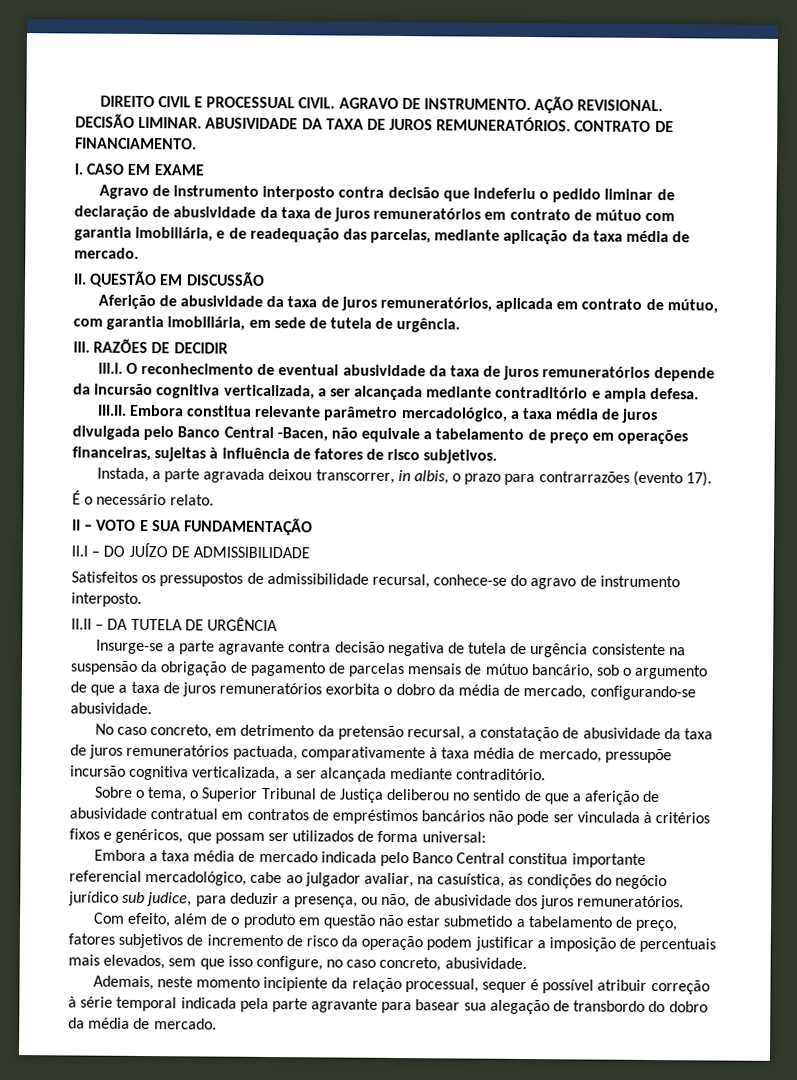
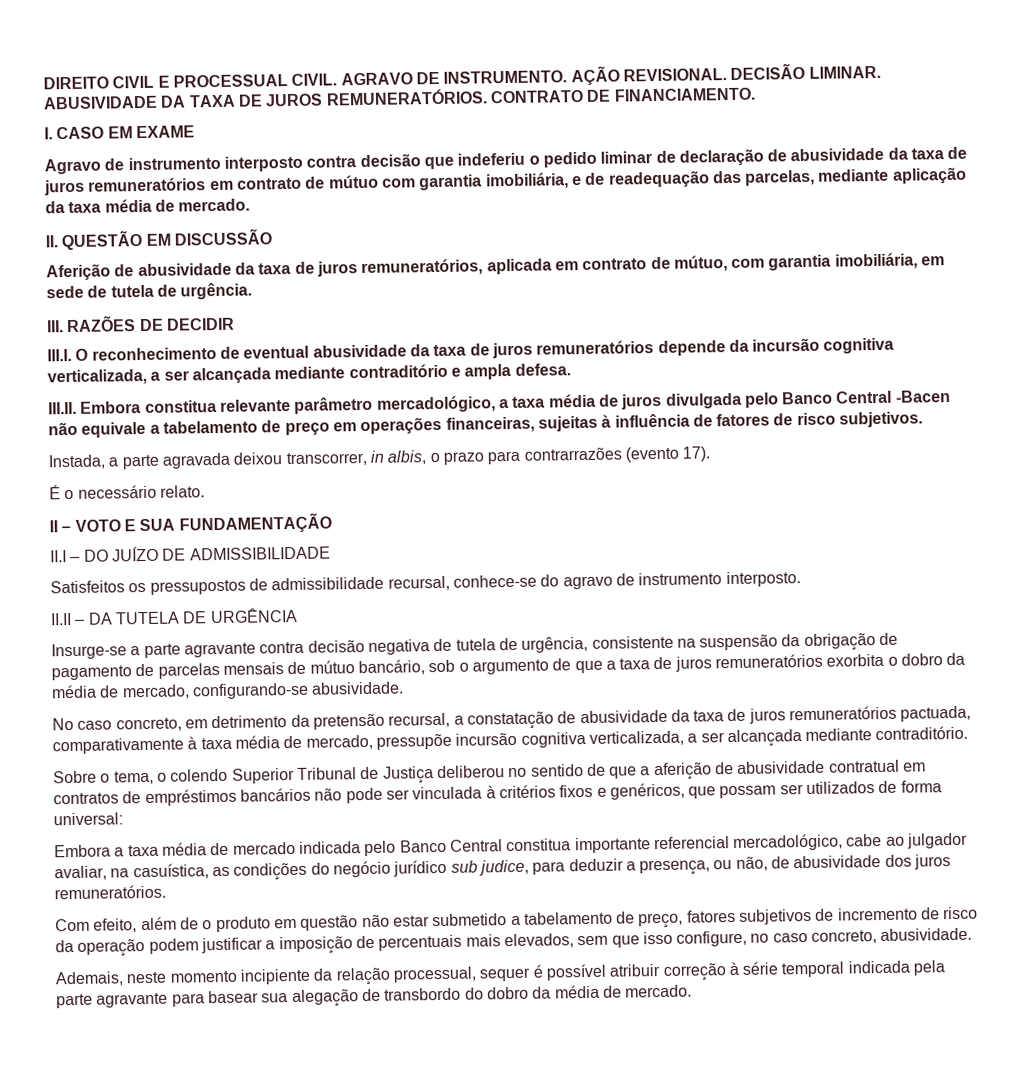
- III.II. Embora constitua relevante parâmetro mercadológico, a taxa média de juros divulgada pelo Banco Central -Bacen, não equivale a tabelamento de preço em operações financeiras, sujeitas à influência de fatores de risco subjetivos.
+ III.II. Embora constitua relevante parâmetro mercadológico, a taxa média de juros divulgada pelo Banco Central -Bacen não equivale a tabelamento de preço em operações financeiras, sujeitas à influência de fatores de risco subjetivos.
- Insurge-se a parte agravante contra decisão negativa de tutela de urgência consistente na suspensão da obrigação de pagamento de parcelas mensais de mútuo bancário, sob o argumento de que a taxa de juros remuneratórios exorbita o dobro da média de mercado, configurando-se abusividade.
+ Insurge-se a parte agravante contra decisão negativa de tutela de urgência, consistente na suspensão da obrigação de pagamento de parcelas mensais de mútuo bancário, sob o argumento de que a taxa de juros remuneratórios exorbita o dobro da média de mercado, configurando-se abusividade.
- Sobre o tema, o Superior Tribunal de Justiça deliberou no sentido de que a aferição de abusividade contratual em contratos de empréstimos bancários não pode ser vinculada à critérios fixos e genéricos, que possam ser utilizados de forma universal:
+ Sobre o tema, o colendo Superior Tribunal de Justiça deliberou no sentido de que a aferição de abusividade contratual em contratos de empréstimos bancários não pode ser vinculada à critérios fixos e genéricos, que possam ser utilizados de forma universal:

